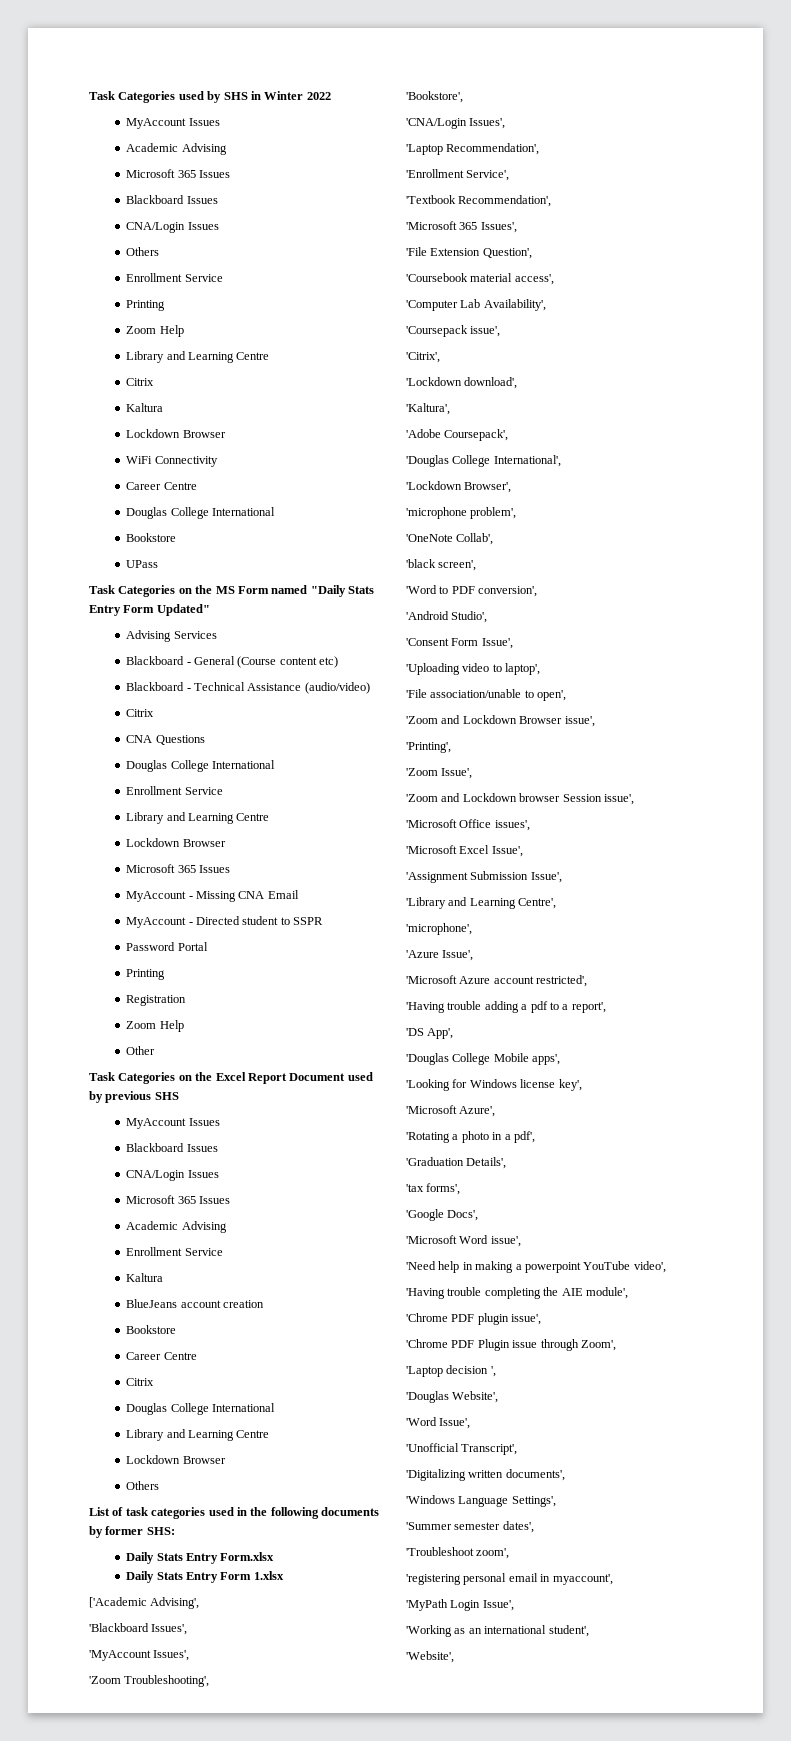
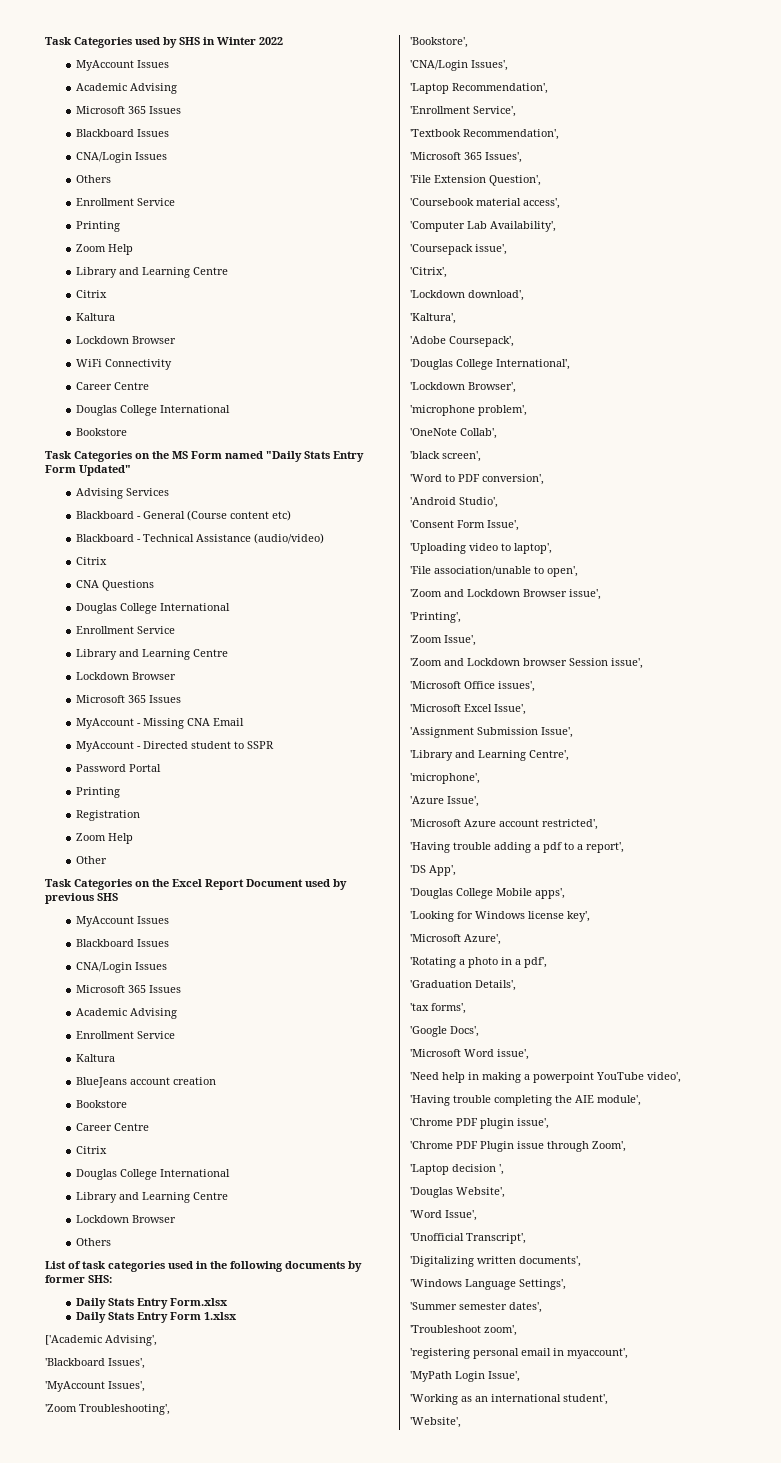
- UPass

